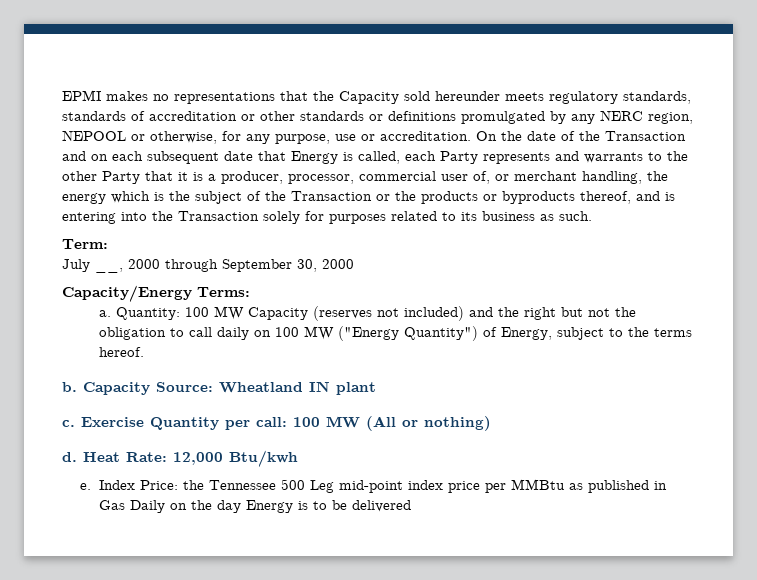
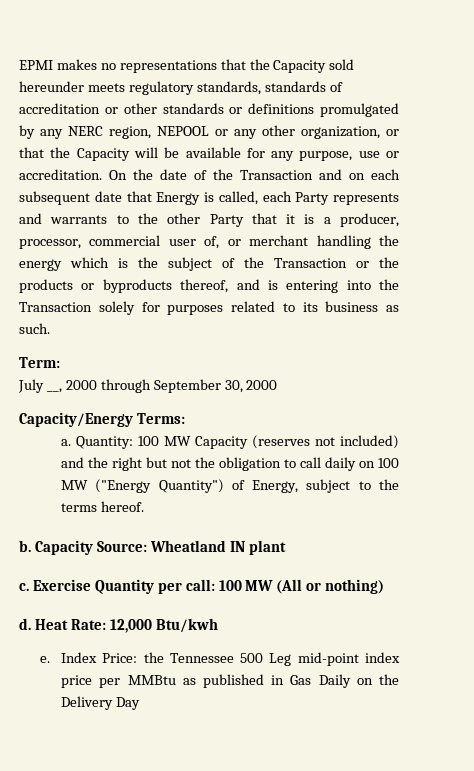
- EPMI makes no representations that the Capacity sold hereunder meets regulatory standards, standards of accreditation or other standards or definitions promulgated by any NERC region, NEPOOL or otherwise, for any purpose, use or accreditation.
+ EPMI makes no representations that the Capacity sold hereunder meets regulatory standards, standards of accreditation or other standards or definitions promulgated by any NERC region, NEPOOL or any other organization, or that the Capacity will be available for any purpose, use or accreditation.
- On the date of the Transaction and on each subsequent date that Energy is called, each Party represents and warrants to the other Party that it is a producer, processor, commercial user of, or merchant handling, the energy which is the subject of the Transaction or the products or byproducts thereof, and is entering into the Transaction solely for purposes related to its business as such.
+ On the date of the Transaction and on each subsequent date that Energy is called, each Party represents and warrants to the other Party that it is a producer, processor, commercial user of, or merchant handling the energy which is the subject of the Transaction or the products or byproducts thereof, and is entering into the Transaction solely for purposes related to its business as such.
- Index Price: the Tennessee 500 Leg mid-point index price per MMBtu as published in Gas Daily on the day Energy is to be delivered
+ Index Price: the Tennessee 500 Leg mid-point index price per MMBtu as published in Gas Daily on the Delivery Day

